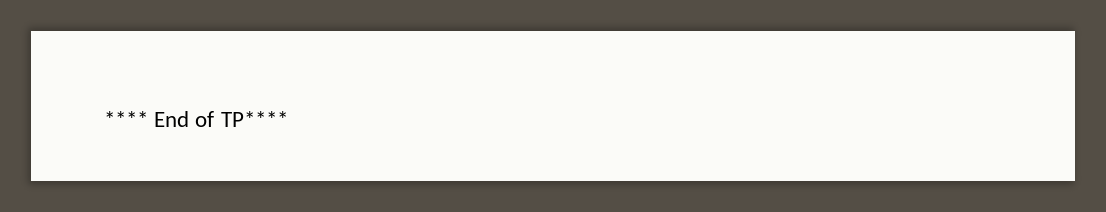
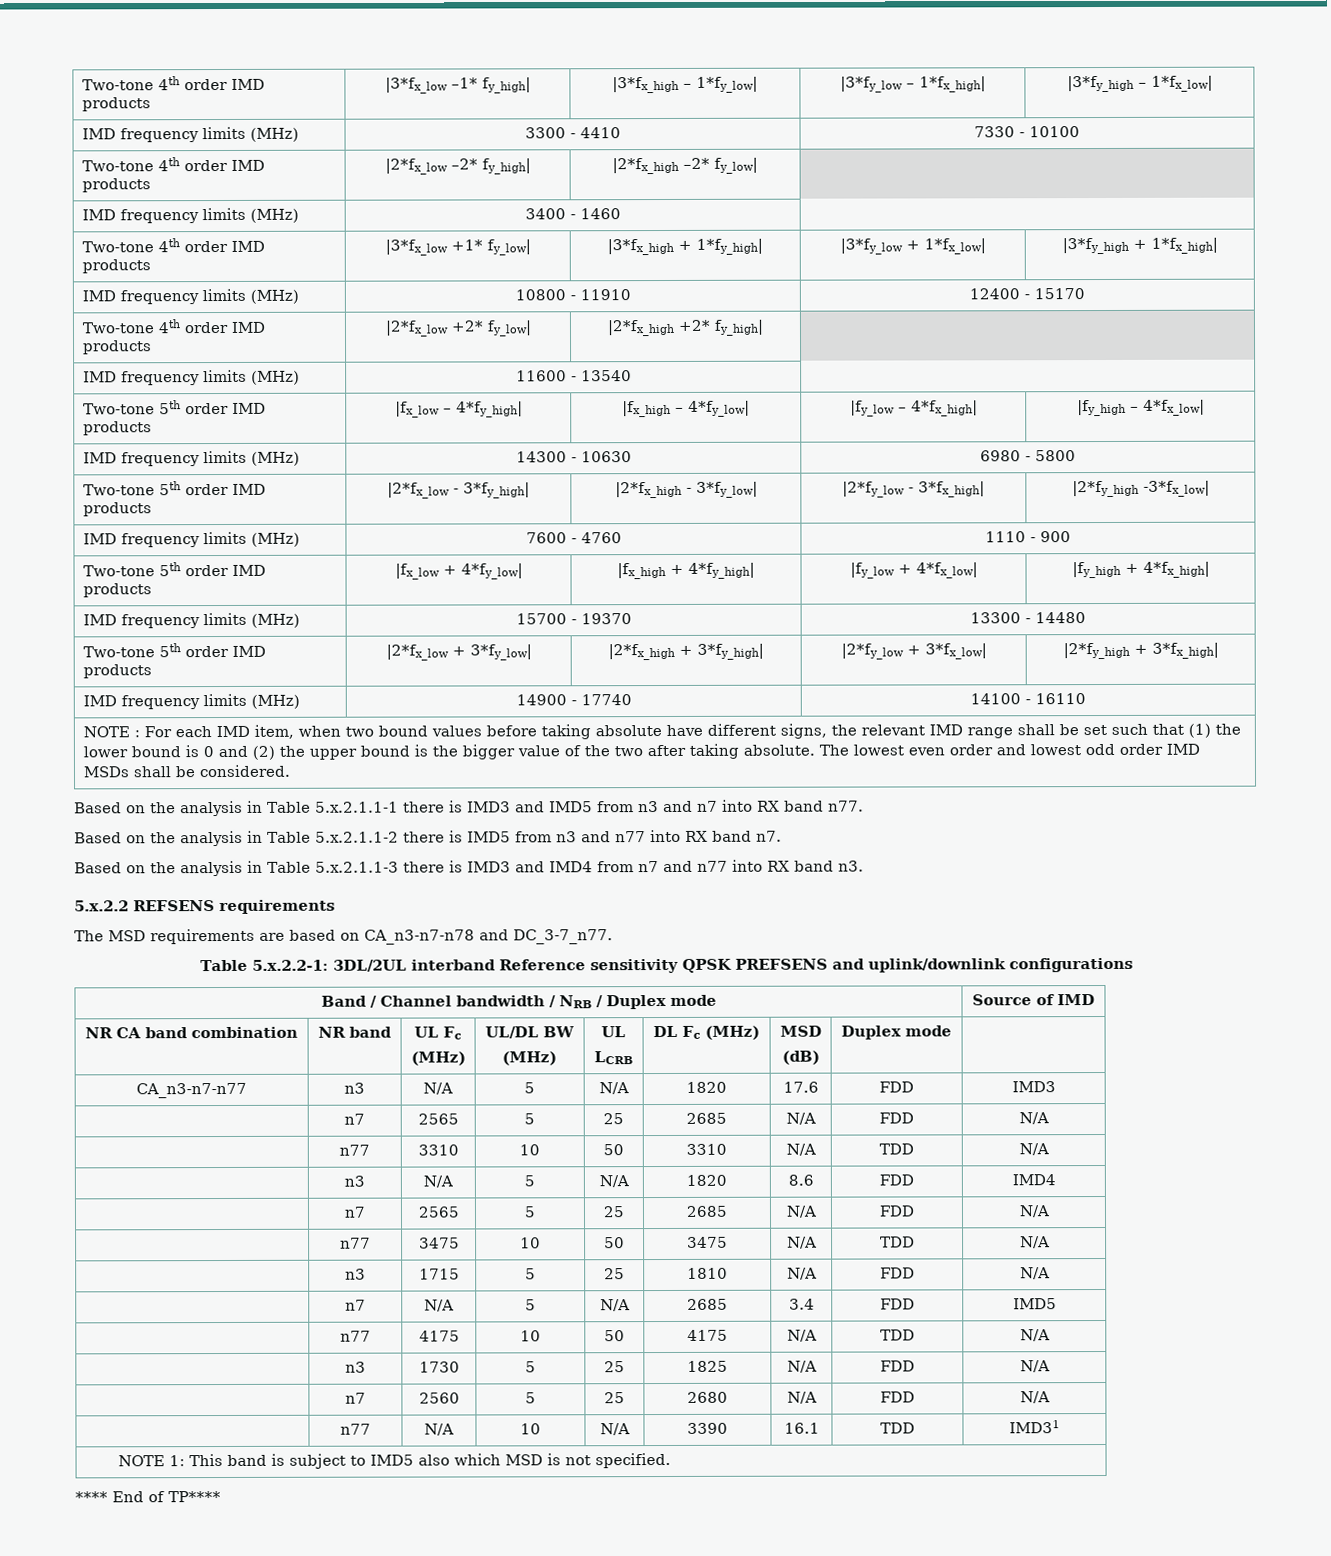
+ Two-tone 4th order IMD products | |3*fx_low –1* fy_high| | |3*fx_high – 1*fy_low| | |3*fy_low – 1*fx_high| | |3*fy_high – 1*fx_low|
+ IMD frequency limits (MHz) | 3300 - 4410 | 7330 - 10100
+ Two-tone 4th order IMD products | |2*fx_low –2* fy_high| | |2*fx_high –2* fy_low| |
+ IMD frequency limits (MHz) | 3400 - 1460 |
+ Two-tone 4th order IMD products | |3*fx_low +1* fy_low| | |3*fx_high + 1*fy_high| | |3*fy_low + 1*fx_low| | |3*fy_high + 1*fx_high|
+ IMD frequency limits (MHz) | 10800 - 11910 | 12400 - 15170
+ Two-tone 4th order IMD products | |2*fx_low +2* fy_low| | |2*fx_high +2* fy_high| |
+ IMD frequency limits (MHz) | 11600 - 13540 |
+ Two-tone 5th order IMD products | |fx_low – 4*fy_high| | |fx_high – 4*fy_low| | |fy_low – 4*fx_high| | |fy_high – 4*fx_low|
+ IMD frequency limits (MHz) | 14300 - 10630 | 6980 - 5800
+ Two-tone 5th order IMD products | |2*fx_low - 3*fy_high| | |2*fx_high - 3*fy_low| | |2*fy_low - 3*fx_high| | |2*fy_high -3*fx_low|
+ IMD frequency limits (MHz) | 7600 - 4760 | 1110 - 900
+ Two-tone 5th order IMD products | |fx_low + 4*fy_low| | |fx_high + 4*fy_high| | |fy_low + 4*fx_low| | |fy_high + 4*fx_high|
+ IMD frequency limits (MHz) | 15700 - 19370 | 13300 - 14480
+ Two-tone 5th order IMD products | |2*fx_low + 3*fy_low| | |2*fx_high + 3*fy_high| | |2*fy_low + 3*fx_low| | |2*fy_high + 3*fx_high|
+ IMD frequency limits (MHz) | 14900 - 17740 | 14100 - 16110
+ NOTE : For each IMD item, when two bound values before taking absolute have different signs, the relevant IMD range shall be set such that (1) the lower bound is 0 and (2) the upper bound is the bigger value of the two after taking absolute. The lowest even order and lowest odd order IMD MSDs shall be considered.
+ Based on the analysis in Table 5.x.2.1.1-1 there is IMD3 and IMD5 from n3 and n7 into RX band n77.
+ Based on the analysis in Table 5.x.2.1.1-2 there is IMD5 from n3 and n77 into RX band n7.
+ Based on the analysis in Table 5.x.2.1.1-3 there is IMD3 and IMD4 from n7 and n77 into RX band n3.
+ 5.x.2.2 REFSENS requirements
+ The MSD requirements are based on CA_n3-n7-n78 and DC_3-7_n77.
+ Table 5.x.2.2-1: 3DL/2UL interband Reference sensitivity QPSK PREFSENS and uplink/downlink configurations
+ Band / Channel bandwidth / NRB / Duplex mode | Source of IMD
+ NR CA band combination | NR band | UL Fc
+ (MHz) | UL/DL BW
+ (MHz) | UL
+ LCRB | DL Fc (MHz) | MSD
+ (dB) | Duplex mode |
+ CA_n3-n7-n77 | n3 | N/A | 5 | N/A | 1820 | 17.6 | FDD | IMD3
+ | n7 | 2565 | 5 | 25 | 2685 | N/A | FDD | N/A
+ | n77 | 3310 | 10 | 50 | 3310 | N/A | TDD | N/A
+ | n3 | N/A | 5 | N/A | 1820 | 8.6 | FDD | IMD4
+ | n7 | 2565 | 5 | 25 | 2685 | N/A | FDD | N/A
+ | n77 | 3475 | 10 | 50 | 3475 | N/A | TDD | N/A
+ | n3 | 1715 | 5 | 25 | 1810 | N/A | FDD | N/A
+ | n7 | N/A | 5 | N/A | 2685 | 3.4 | FDD | IMD5
+ | n77 | 4175 | 10 | 50 | 4175 | N/A | TDD | N/A
+ | n3 | 1730 | 5 | 25 | 1825 | N/A | FDD | N/A
+ | n7 | 2560 | 5 | 25 | 2680 | N/A | FDD | N/A
+ | n77 | N/A | 10 | N/A | 3390 | 16.1 | TDD | IMD31
+ NOTE 1: This band is subject to IMD5 also which MSD is not specified.

